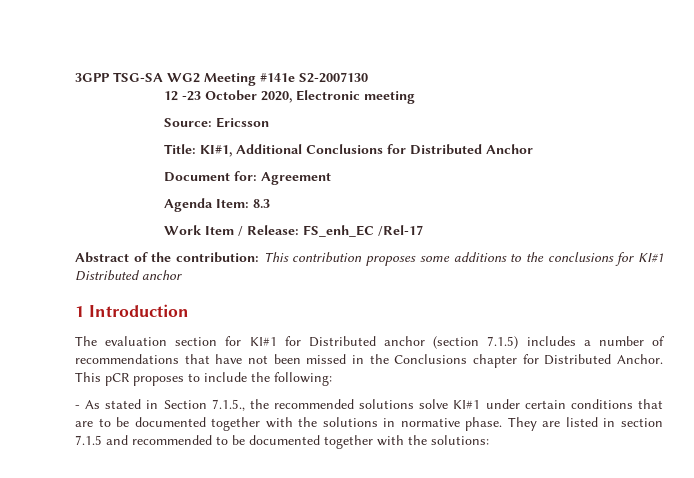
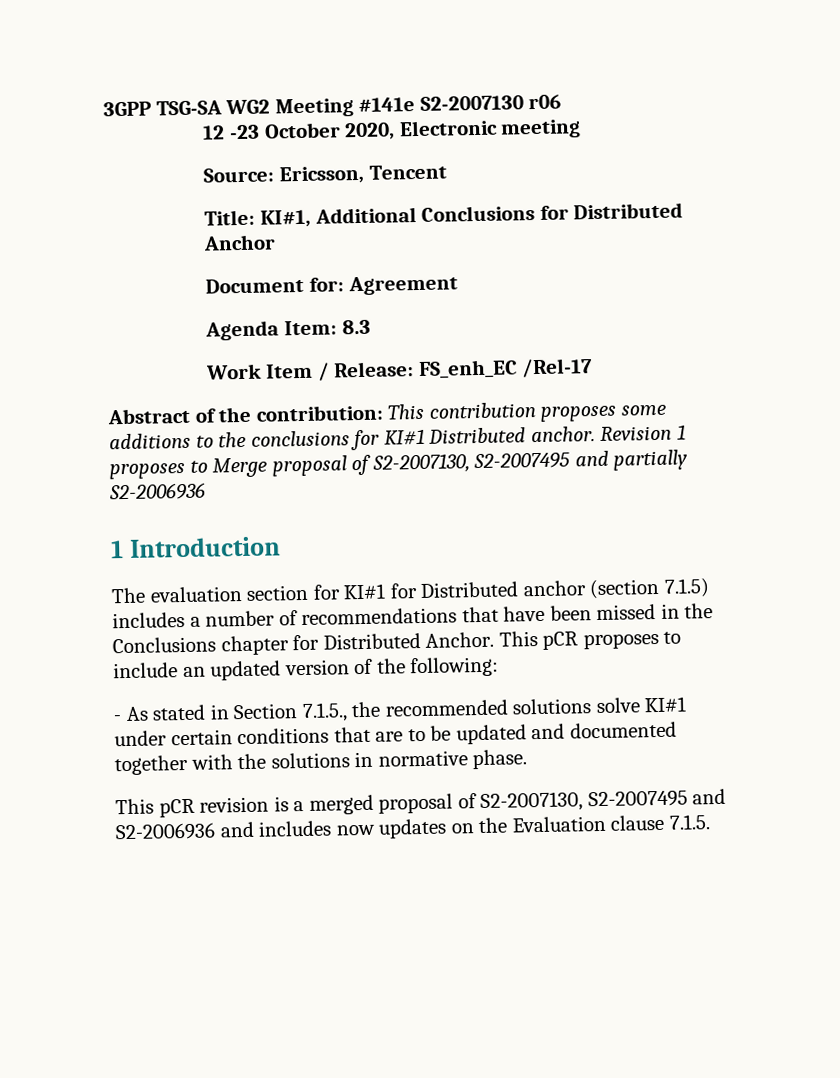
- 3GPP TSG-SA WG2 Meeting #141e S2-2007130
+ 3GPP TSG-SA WG2 Meeting #141e S2-2007130 r06
- Source: Ericsson
+ Source: Ericsson, Tencent
- Abstract of the contribution: This contribution proposes some additions to the conclusions for KI#1 Distributed anchor
+ Abstract of the contribution: This contribution proposes some additions to the conclusions for KI#1 Distributed anchor. Revision 1 proposes to Merge proposal of S2-2007130, S2-2007495 and partially S2-2006936
- The evaluation section for KI#1 for Distributed anchor (section 7.1.5) includes a number of recommendations that have not been missed in the Conclusions chapter for Distributed Anchor.
+ The evaluation section for KI#1 for Distributed anchor (section 7.1.5) includes a number of recommendations that have been missed in the Conclusions chapter for Distributed Anchor.
- This pCR proposes to include the following:
+ This pCR proposes to include an updated version of the following:
- - As stated in Section 7.1.5., the recommended solutions solve KI#1 under certain conditions that are to be documented together with the solutions in normative phase. They are listed in section 7.1.5 and recommended to be documented together with the solutions:
+ - As stated in Section 7.1.5., the recommended solutions solve KI#1 under certain conditions that are to be updated and documented together with the solutions in normative phase.
+ This pCR revision is a merged proposal of S2-2007130, S2-2007495 and S2-2006936 and includes now updates on the Evaluation clause 7.1.5.

